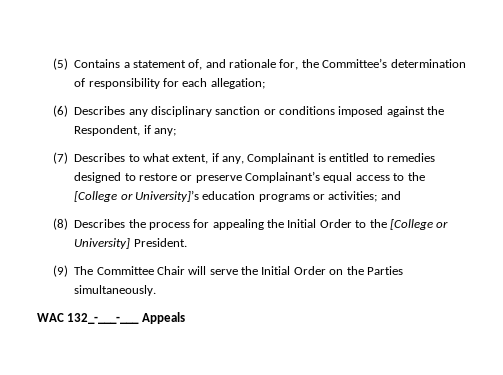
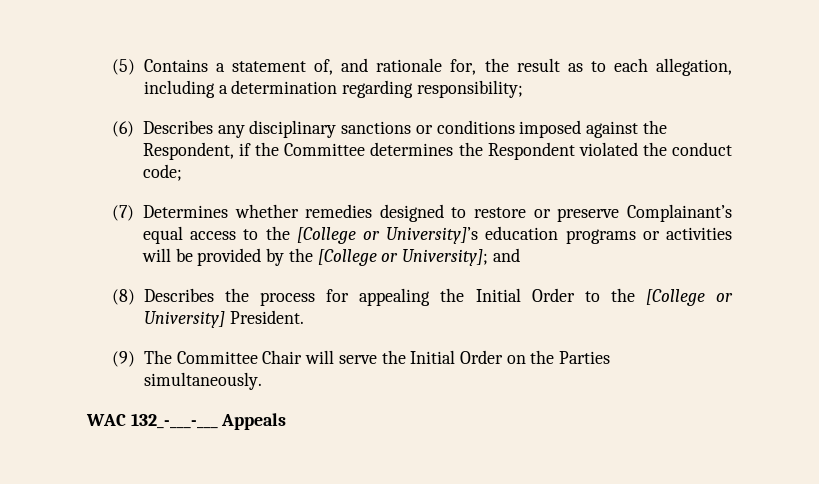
- (5) Contains a statement of, and rationale for, the Committee’s determination of responsibility for each allegation;
+ (5) Contains a statement of, and rationale for, the result as to each allegation, including a determination regarding responsibility;
- (6) Describes any disciplinary sanction or conditions imposed against the Respondent, if any;
- (7) Describes to what extent, if any, Complainant is entitled to remedies designed to restore or preserve Complainant’s equal access to the [College or University]’s education programs or activities; and
+ (6) Describes any disciplinary sanctions or conditions imposed against the Respondent, if the Committee determines the Respondent violated the conduct code;
+ (7) Determines whether remedies designed to restore or preserve Complainant’s equal access to the [College or University]’s education programs or activities will be provided by the [College or University]; and

